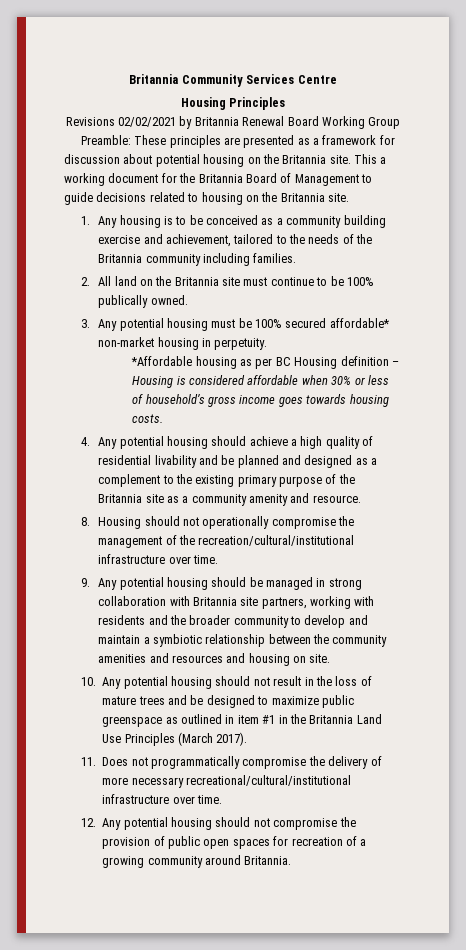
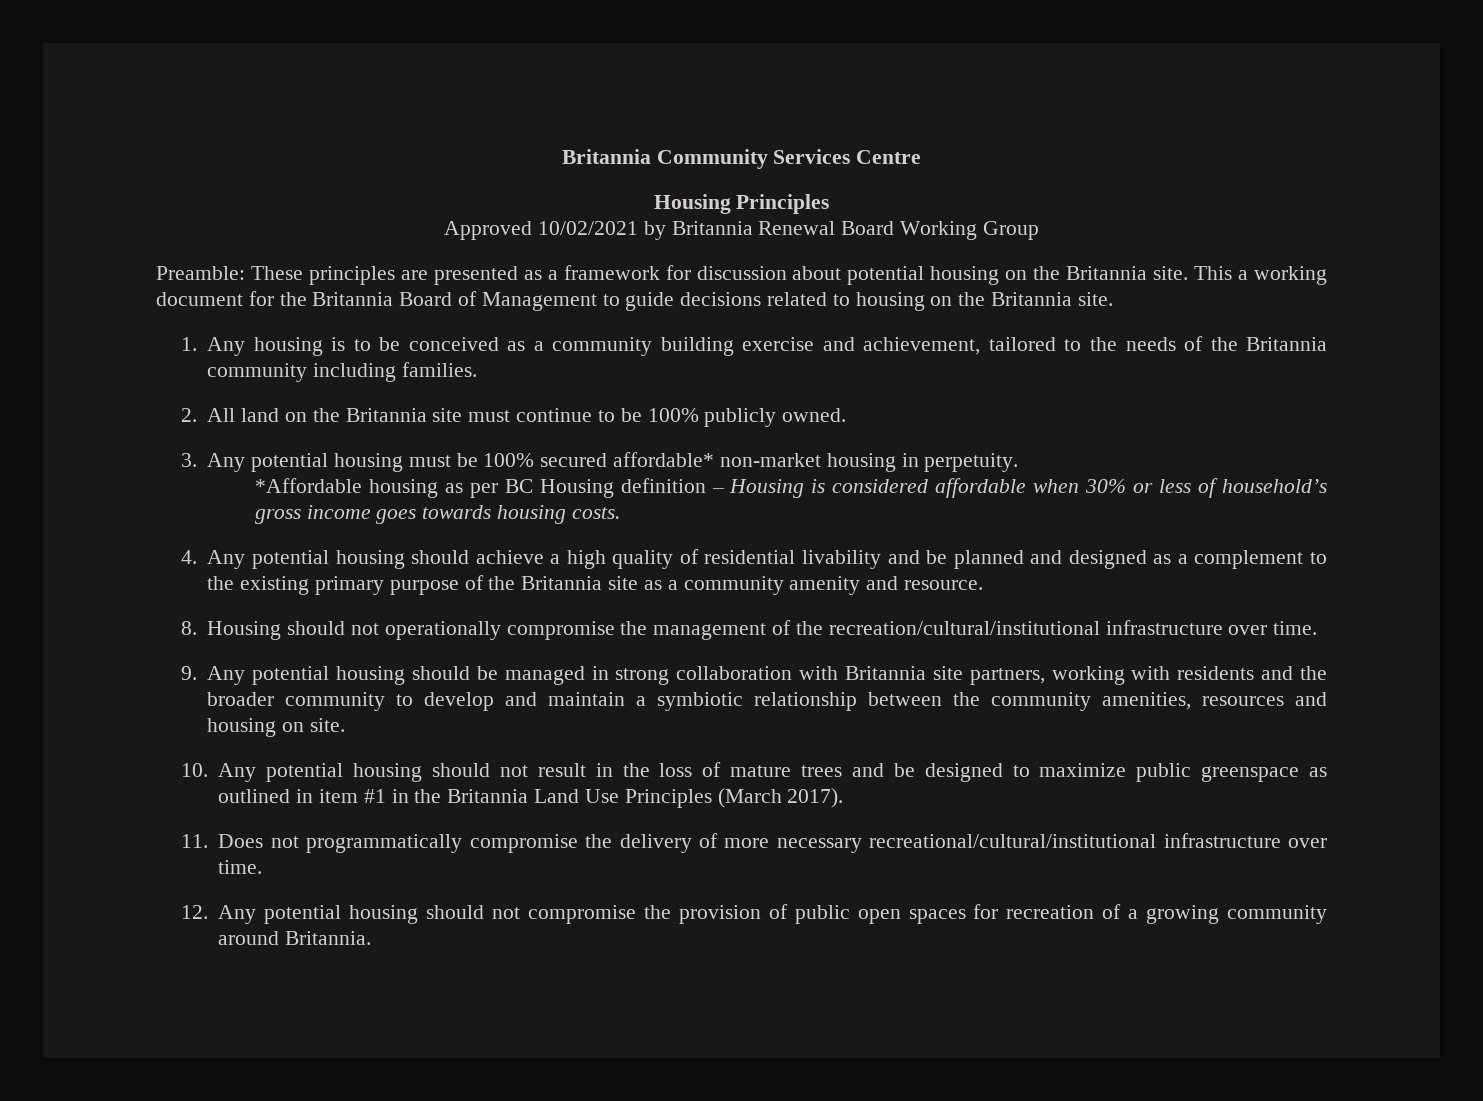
- Revisions 02/02/2021 by Britannia Renewal Board Working Group
+ Approved 10/02/2021 by Britannia Renewal Board Working Group
- 2. All land on the Britannia site must continue to be 100% publically owned.
+ 2. All land on the Britannia site must continue to be 100% publicly owned.
- 9. Any potential housing should be managed in strong collaboration with Britannia site partners, working with residents and the broader community to develop and maintain a symbiotic relationship between the community amenities and resources and housing on site.
+ 9. Any potential housing should be managed in strong collaboration with Britannia site partners, working with residents and the broader community to develop and maintain a symbiotic relationship between the community amenities, resources and housing on site.

